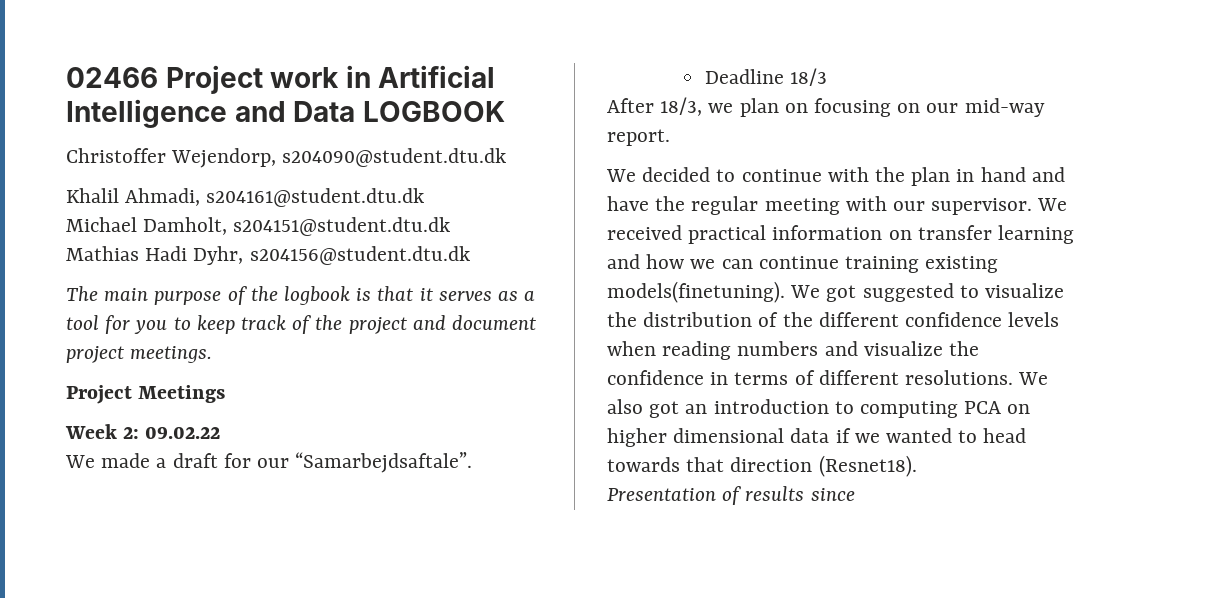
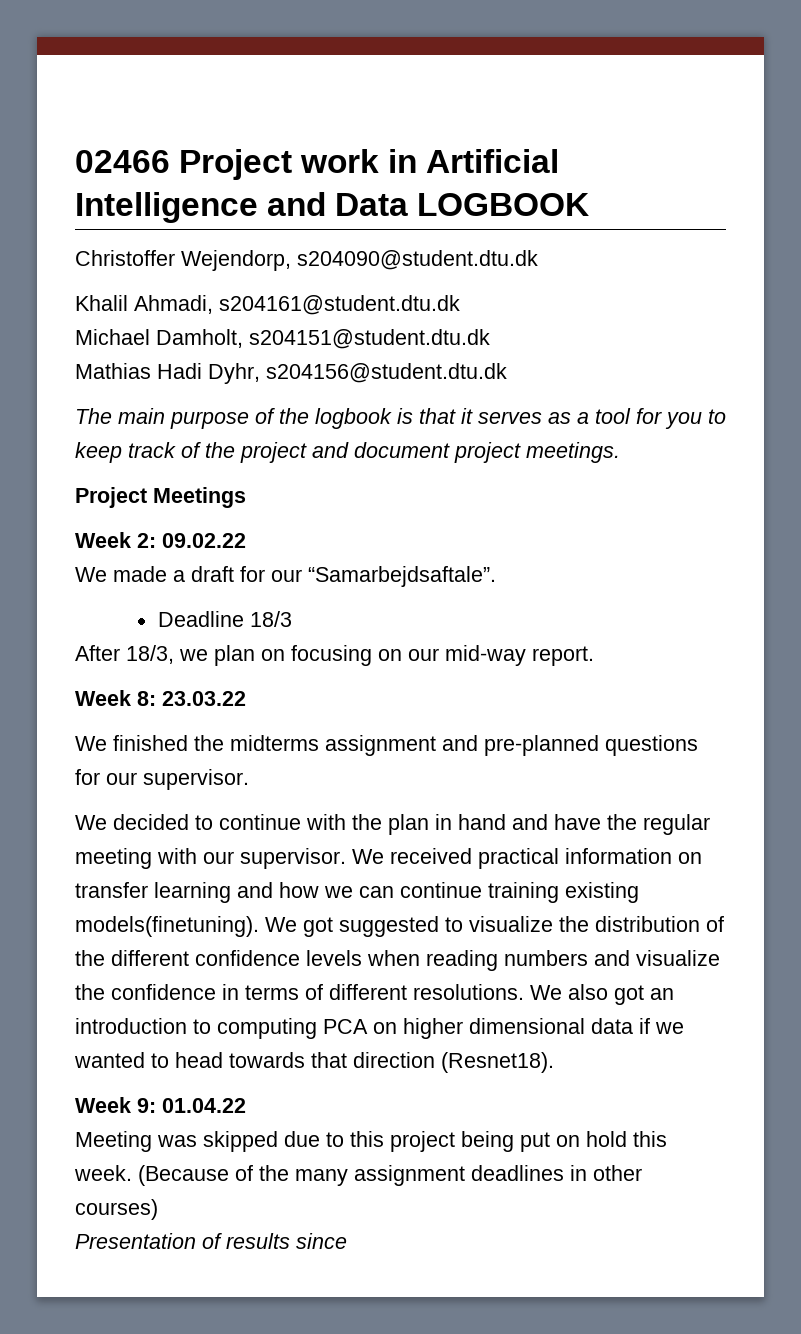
+ Week 8: 23.03.22
+ We finished the midterms assignment and pre-planned questions for our supervisor.
+ Week 9: 01.04.22
+ Meeting was skipped due to this project being put on hold this week. (Because of the many assignment deadlines in other courses)

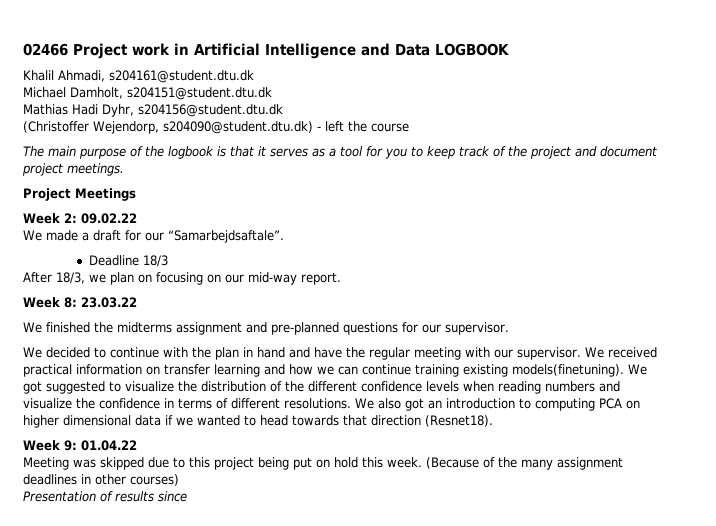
- Christoffer Wejendorp, s204090@student.dtu.dk
+ (Christoffer Wejendorp, s204090@student.dtu.dk) - left the course

